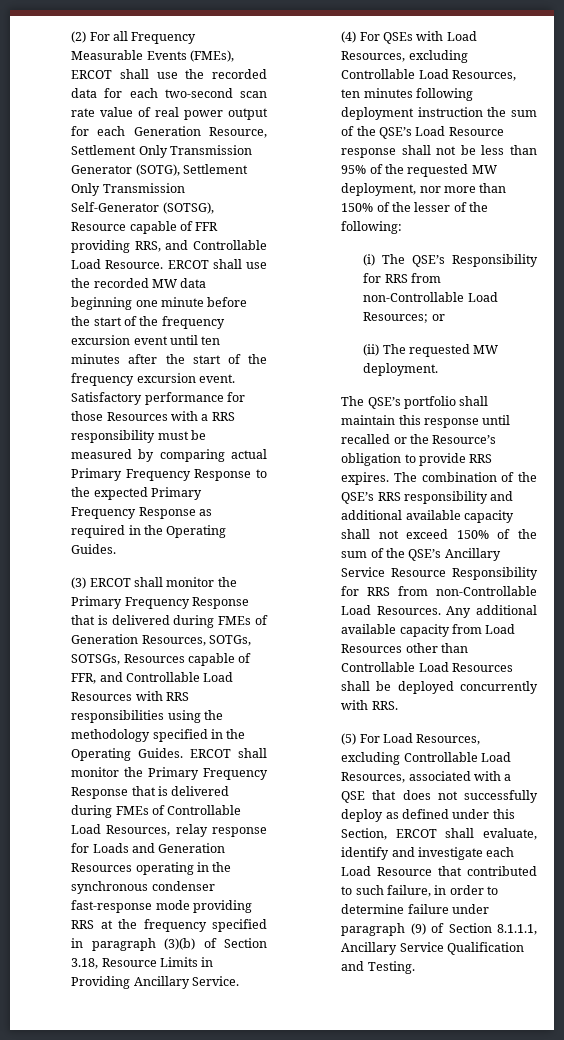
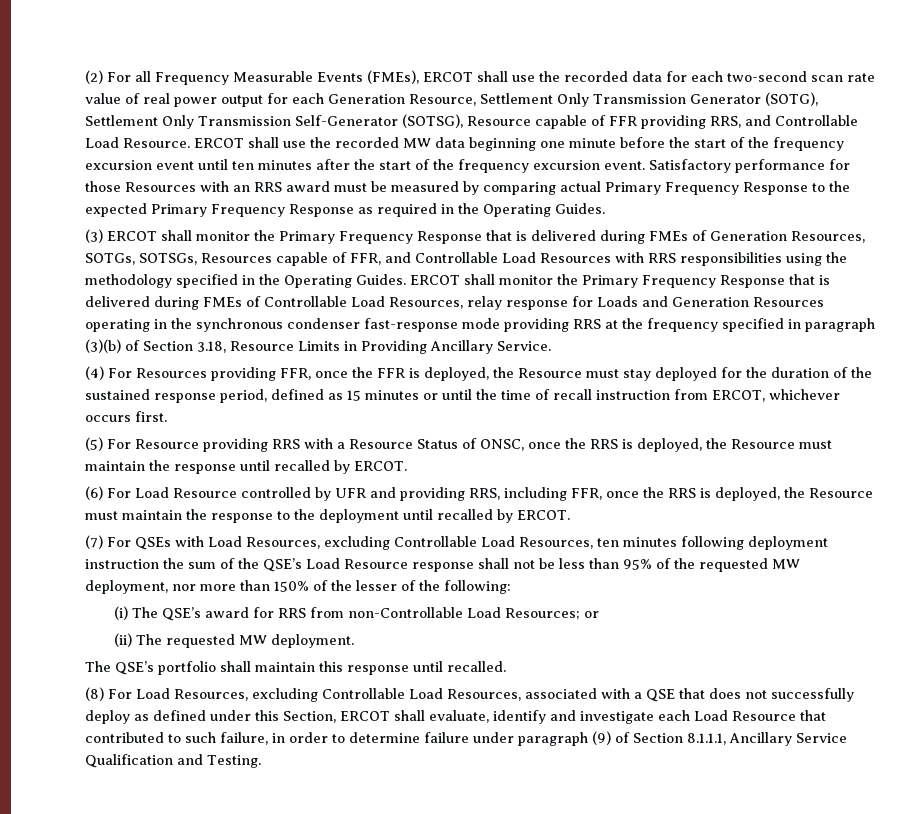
- Satisfactory performance for those Resources with a RRS responsibility must be measured by comparing actual Primary Frequency Response to the expected Primary Frequency Response as required in the Operating Guides.
+ Satisfactory performance for those Resources with an RRS award must be measured by comparing actual Primary Frequency Response to the expected Primary Frequency Response as required in the Operating Guides.
- (4) For QSEs with Load Resources, excluding Controllable Load Resources, ten minutes following deployment instruction the sum of the QSE’s Load Resource response shall not be less than 95% of the requested MW deployment, nor more than 150% of the lesser of the following:
+ (4) For Resources providing FFR, once the FFR is deployed, the Resource must stay deployed for the duration of the sustained response period, defined as 15 minutes or until the time of recall instruction from ERCOT, whichever occurs first.
+ (5) For Resource providing RRS with a Resource Status of ONSC, once the RRS is deployed, the Resource must maintain the response until recalled by ERCOT.
+ (6) For Load Resource controlled by UFR and providing RRS, including FFR, once the RRS is deployed, the Resource must maintain the response to the deployment until recalled by ERCOT.
+ (7) For QSEs with Load Resources, excluding Controllable Load Resources, ten minutes following deployment instruction the sum of the QSE’s Load Resource response shall not be less than 95% of the requested MW deployment, nor more than 150% of the lesser of the following:
- (i) The QSE’s Responsibility for RRS from non-Controllable Load Resources; or
+ (i) The QSE’s award for RRS from non-Controllable Load Resources; or
- The QSE’s portfolio shall maintain this response until recalled or the Resource’s obligation to provide RRS expires. The combination of the QSE’s RRS responsibility and additional available capacity shall not exceed 150% of the sum of the QSE’s Ancillary Service Resource Responsibility for RRS from non-Controllable Load Resources. Any additional available capacity from Load Resources other than Controllable Load Resources shall be deployed concurrently with RRS.
- (5) For Load Resources, excluding Controllable Load Resources, associated with a QSE that does not successfully deploy as defined under this Section, ERCOT shall evaluate, identify and investigate each Load Resource that contributed to such failure, in order to determine failure under paragraph (9) of Section 8.1.1.1, Ancillary Service Qualification and Testing.
+ The QSE’s portfolio shall maintain this response until recalled.
+ (8) For Load Resources, excluding Controllable Load Resources, associated with a QSE that does not successfully deploy as defined under this Section, ERCOT shall evaluate, identify and investigate each Load Resource that contributed to such failure, in order to determine failure under paragraph (9) of Section 8.1.1.1, Ancillary Service Qualification and Testing.

